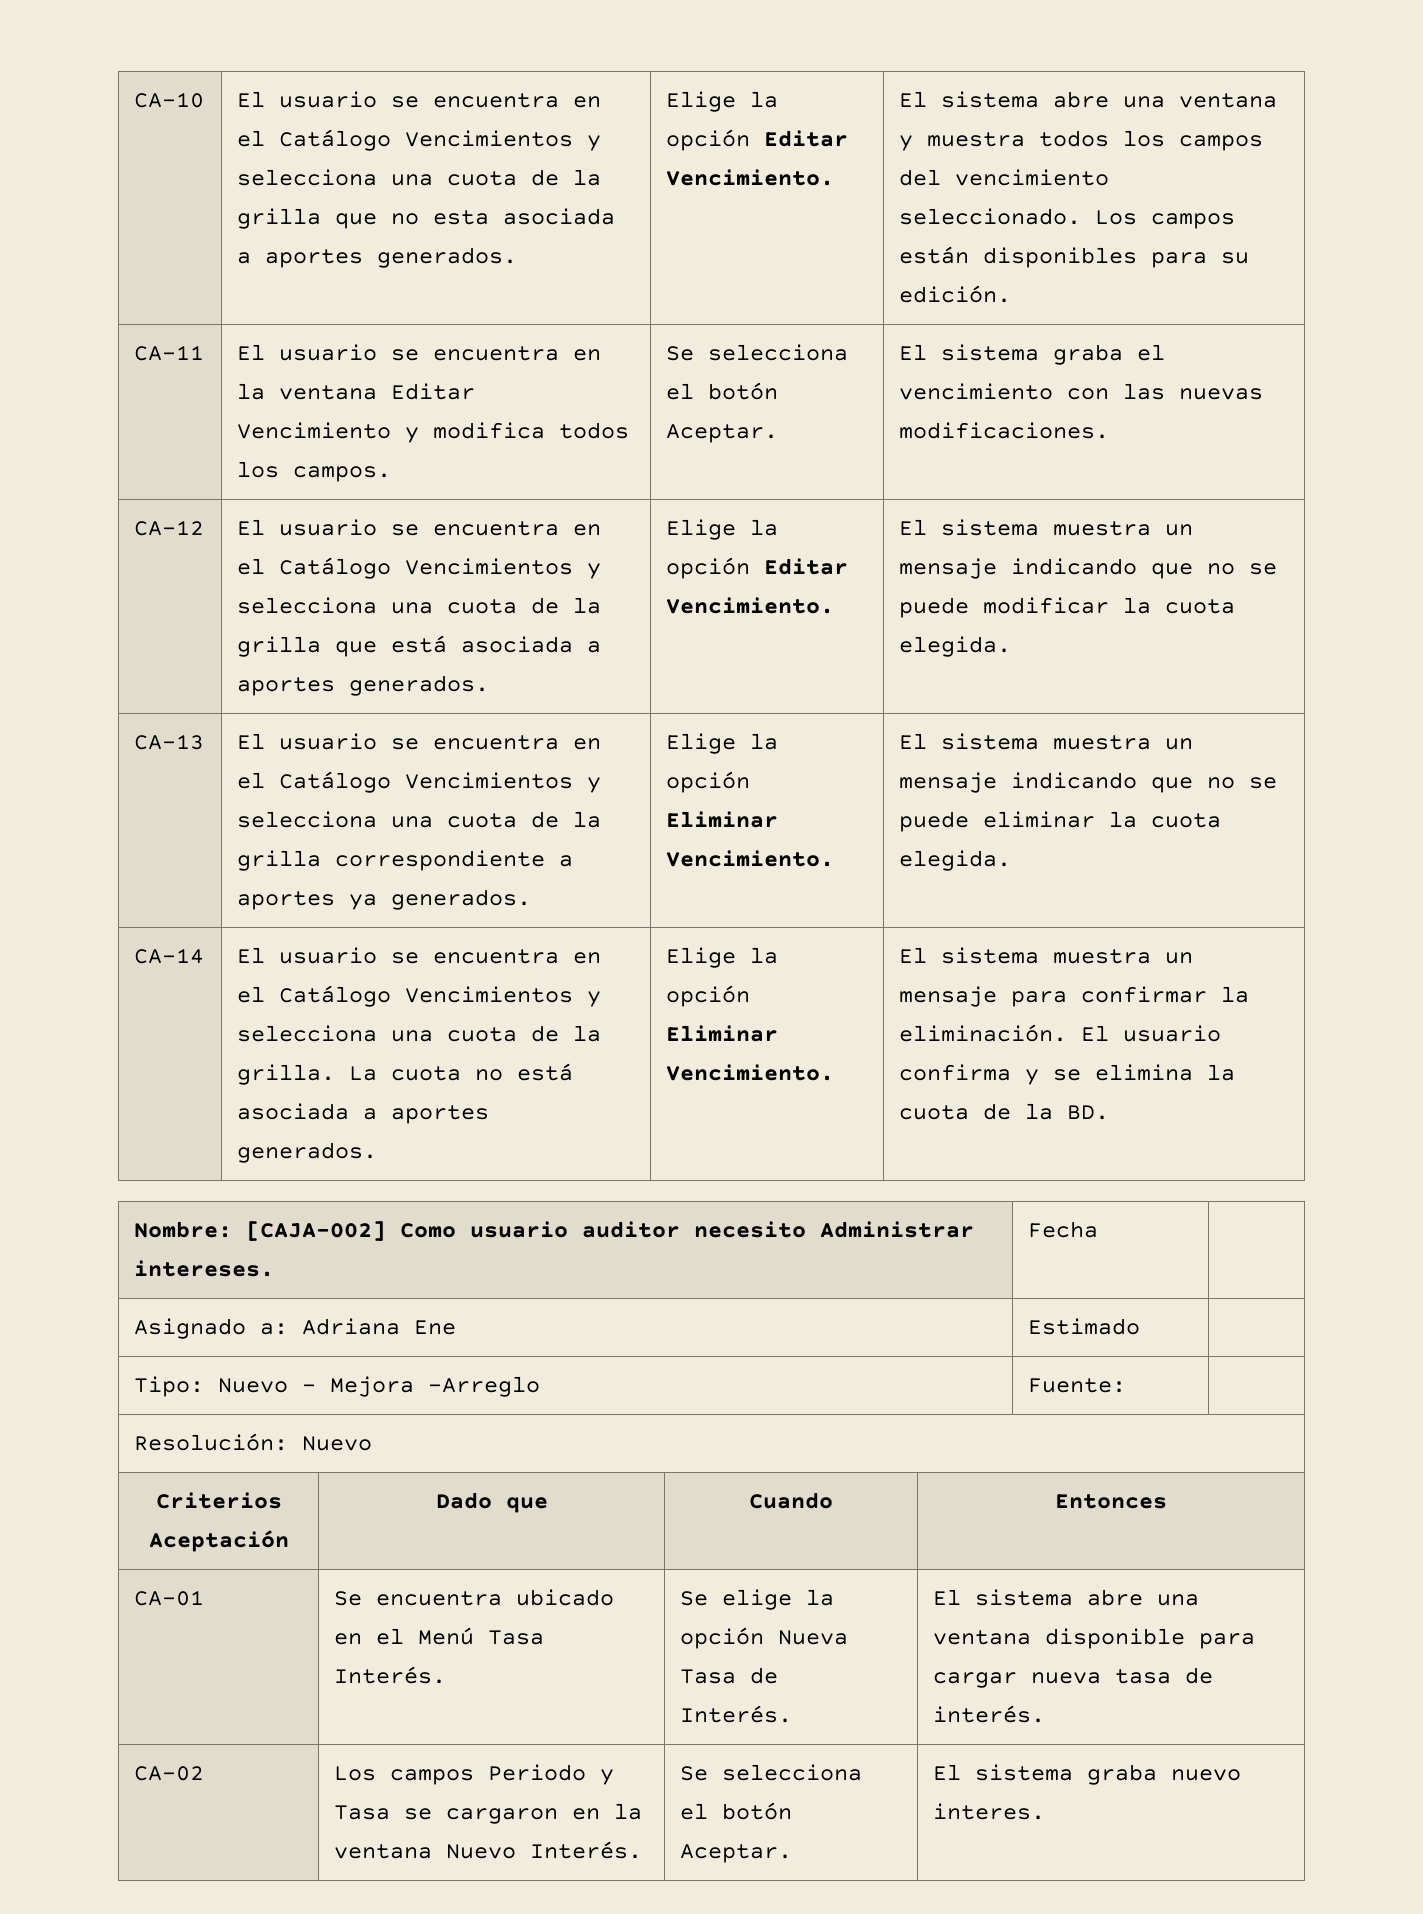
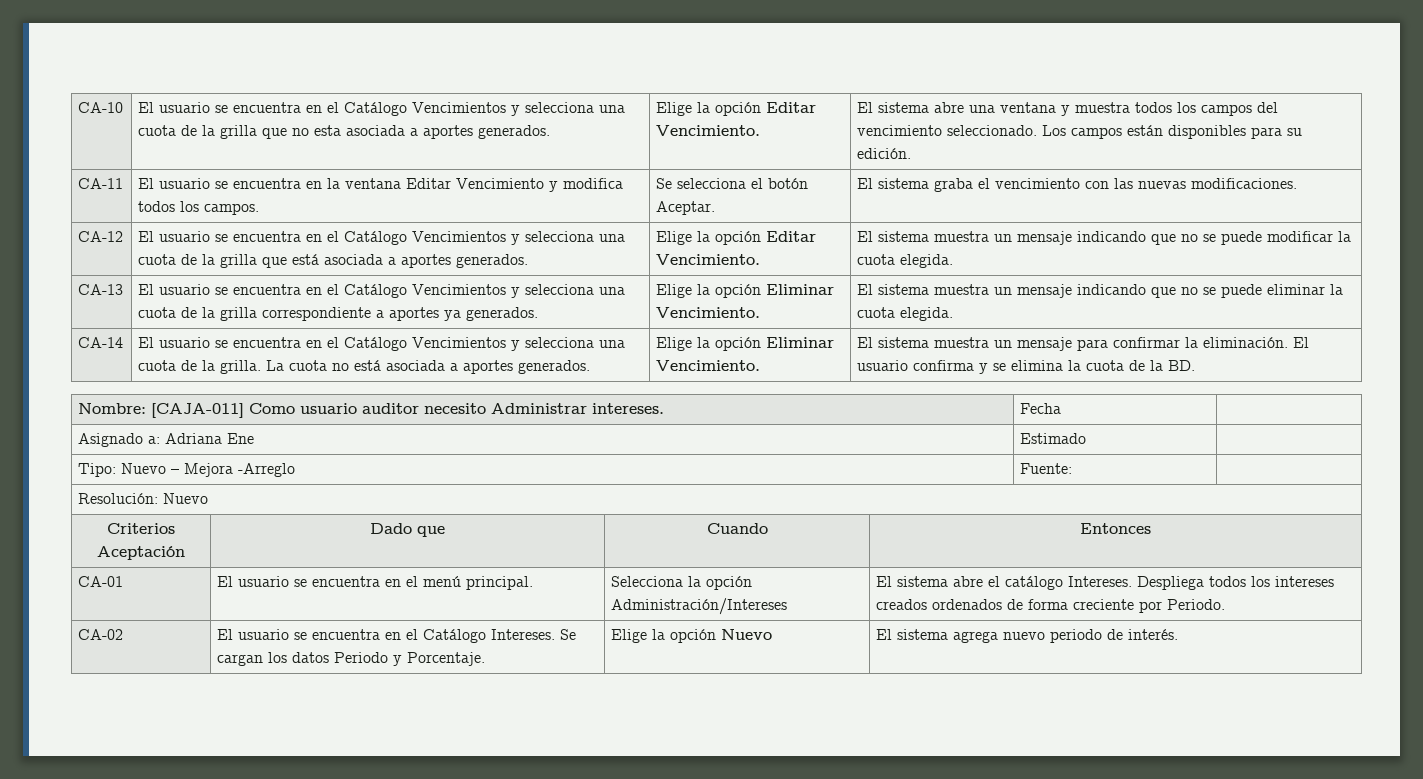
- Nombre: [CAJA-002] Como usuario auditor necesito Administrar intereses. | Fecha |
+ Nombre: [CAJA-011] Como usuario auditor necesito Administrar intereses. | Fecha |
- CA-01 | Se encuentra ubicado en el Menú Tasa Interés. | Se elige la opción Nueva Tasa de Interés. | El sistema abre una ventana disponible para cargar nueva tasa de interés.
- CA-02 | Los campos Periodo y Tasa se cargaron en la ventana Nuevo Interés. | Se selecciona el botón Aceptar. | El sistema graba nuevo interes.
+ CA-01 | El usuario se encuentra en el menú principal. | Selecciona la opción Administración/Intereses | El sistema abre el catálogo Intereses. Despliega todos los intereses creados ordenados de forma creciente por Periodo.
+ CA-02 | El usuario se encuentra en el Catálogo Intereses. Se cargan los datos Periodo y Porcentaje. | Elige la opción Nuevo | El sistema agrega nuevo periodo de interés.

